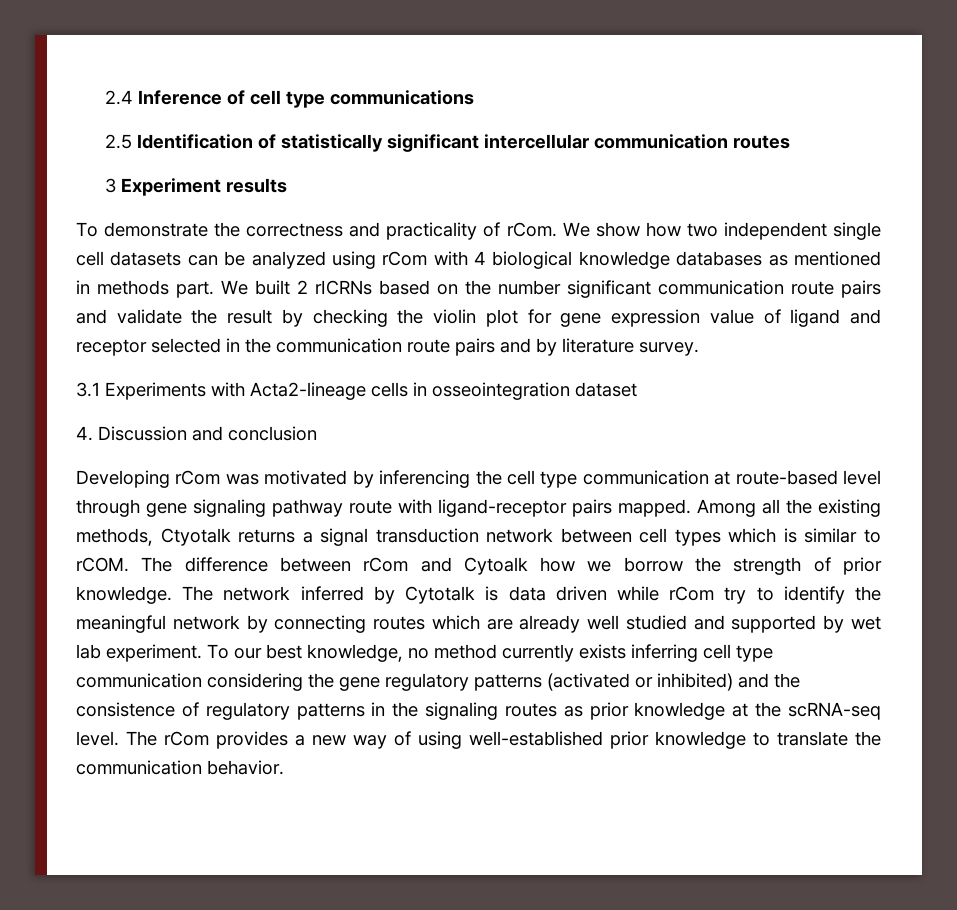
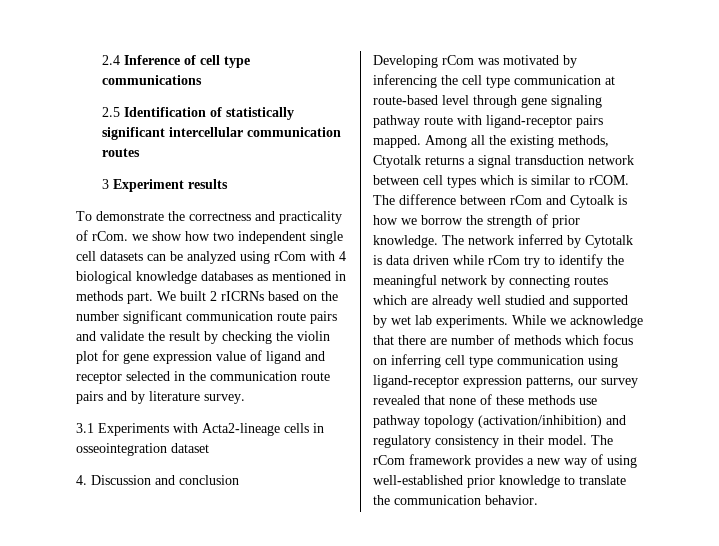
- To demonstrate the correctness and practicality of rCom. We show how two independent single cell datasets can be analyzed using rCom with 4 biological knowledge databases as mentioned in methods part.
+ To demonstrate the correctness and practicality of rCom. we show how two independent single cell datasets can be analyzed using rCom with 4 biological knowledge databases as mentioned in methods part.
- The difference between rCom and Cytoalk how we borrow the strength of prior knowledge.
+ The difference between rCom and Cytoalk is how we borrow the strength of prior knowledge.
- The network inferred by Cytotalk is data driven while rCom try to identify the meaningful network by connecting routes which are already well studied and supported by wet lab experiment. To our best knowledge, no method currently exists inferring cell type communication considering the gene regulatory patterns (activated or inhibited) and the consistence of regulatory patterns in the signaling routes as prior knowledge at the scRNA-seq level.
+ The network inferred by Cytotalk is data driven while rCom try to identify the meaningful network by connecting routes which are already well studied and supported by wet lab experiments. While we acknowledge that there are number of methods which focus on inferring cell type communication using ligand-receptor expression patterns, our survey revealed that none of these methods use pathway topology (activation/inhibition) and regulatory consistency in their model.
- The rCom provides a new way of using well-established prior knowledge to translate the communication behavior.
+ The rCom framework provides a new way of using well-established prior knowledge to translate the communication behavior.

